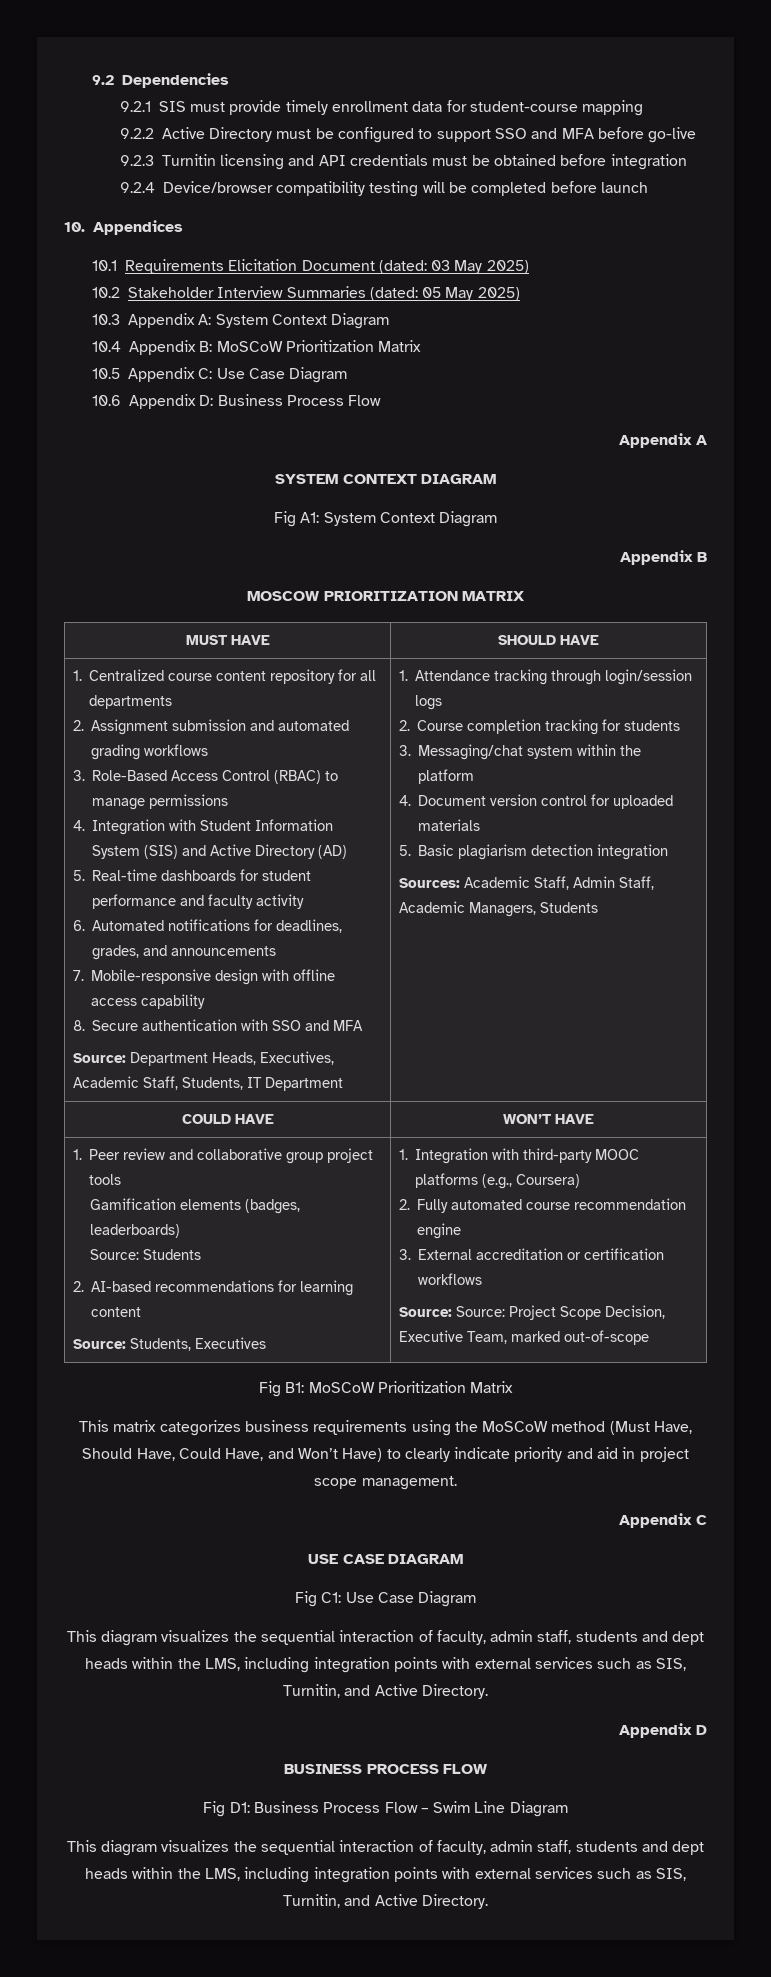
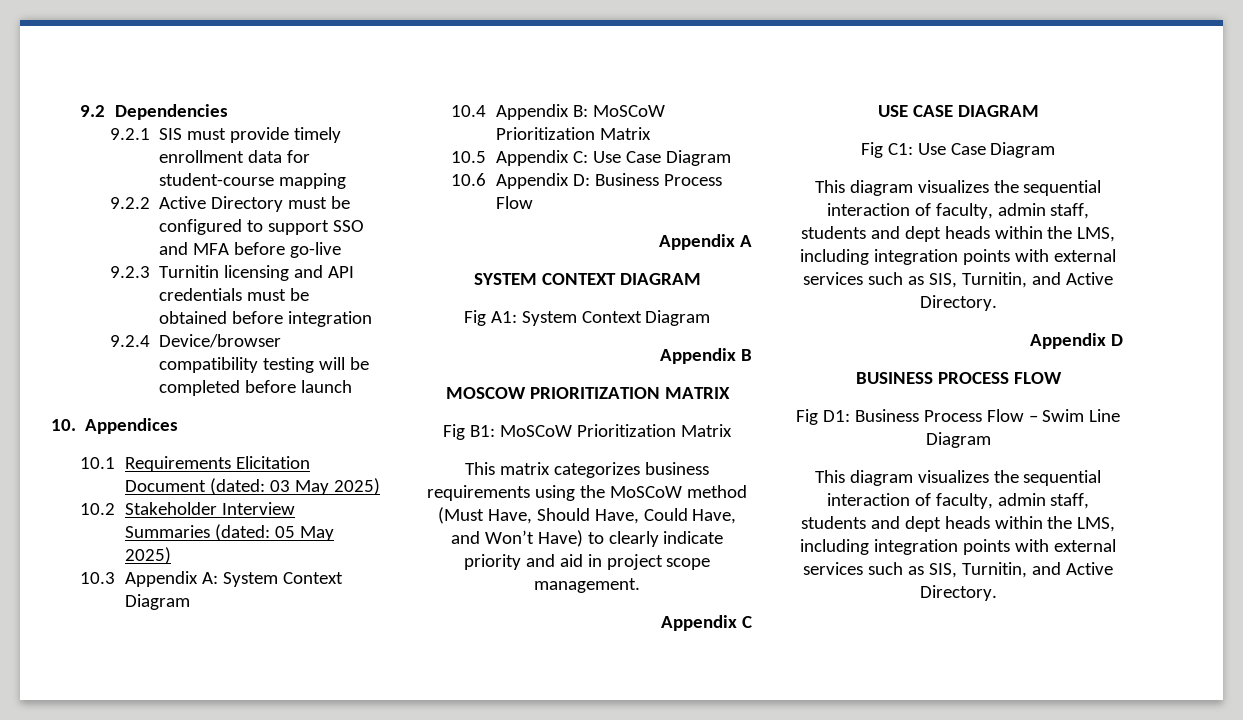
- MUST HAVE | SHOULD HAVE
- 1. Centralized course content repository for all departments
- 2. Assignment submission and automated grading workflows
- 3. Role-Based Access Control (RBAC) to manage permissions
- 4. Integration with Student Information System (SIS) and Active Directory (AD)
- 5. Real-time dashboards for student performance and faculty activity
- 6. Automated notifications for deadlines, grades, and announcements
- 7. Mobile-responsive design with offline access capability
- 8. Secure authentication with SSO and MFA
- Source: Department Heads, Executives, Academic Staff, Students, IT Department | 1. Attendance tracking through login/session logs
- 2. Course completion tracking for students
- 3. Messaging/chat system within the platform
- 4. Document version control for uploaded materials
- 5. Basic plagiarism detection integration
- Sources: Academic Staff, Admin Staff, Academic Managers, Students
- COULD HAVE | WON’T HAVE
- 1. Peer review and collaborative group project tools
- Gamification elements (badges, leaderboards)
- Source: Students
- 2. AI-based recommendations for learning content
- Source: Students, Executives | 1. Integration with third-party MOOC platforms (e.g., Coursera)
- 2. Fully automated course recommendation engine
- 3. External accreditation or certification workflows
- Source: Source: Project Scope Decision, Executive Team, marked out-of-scope

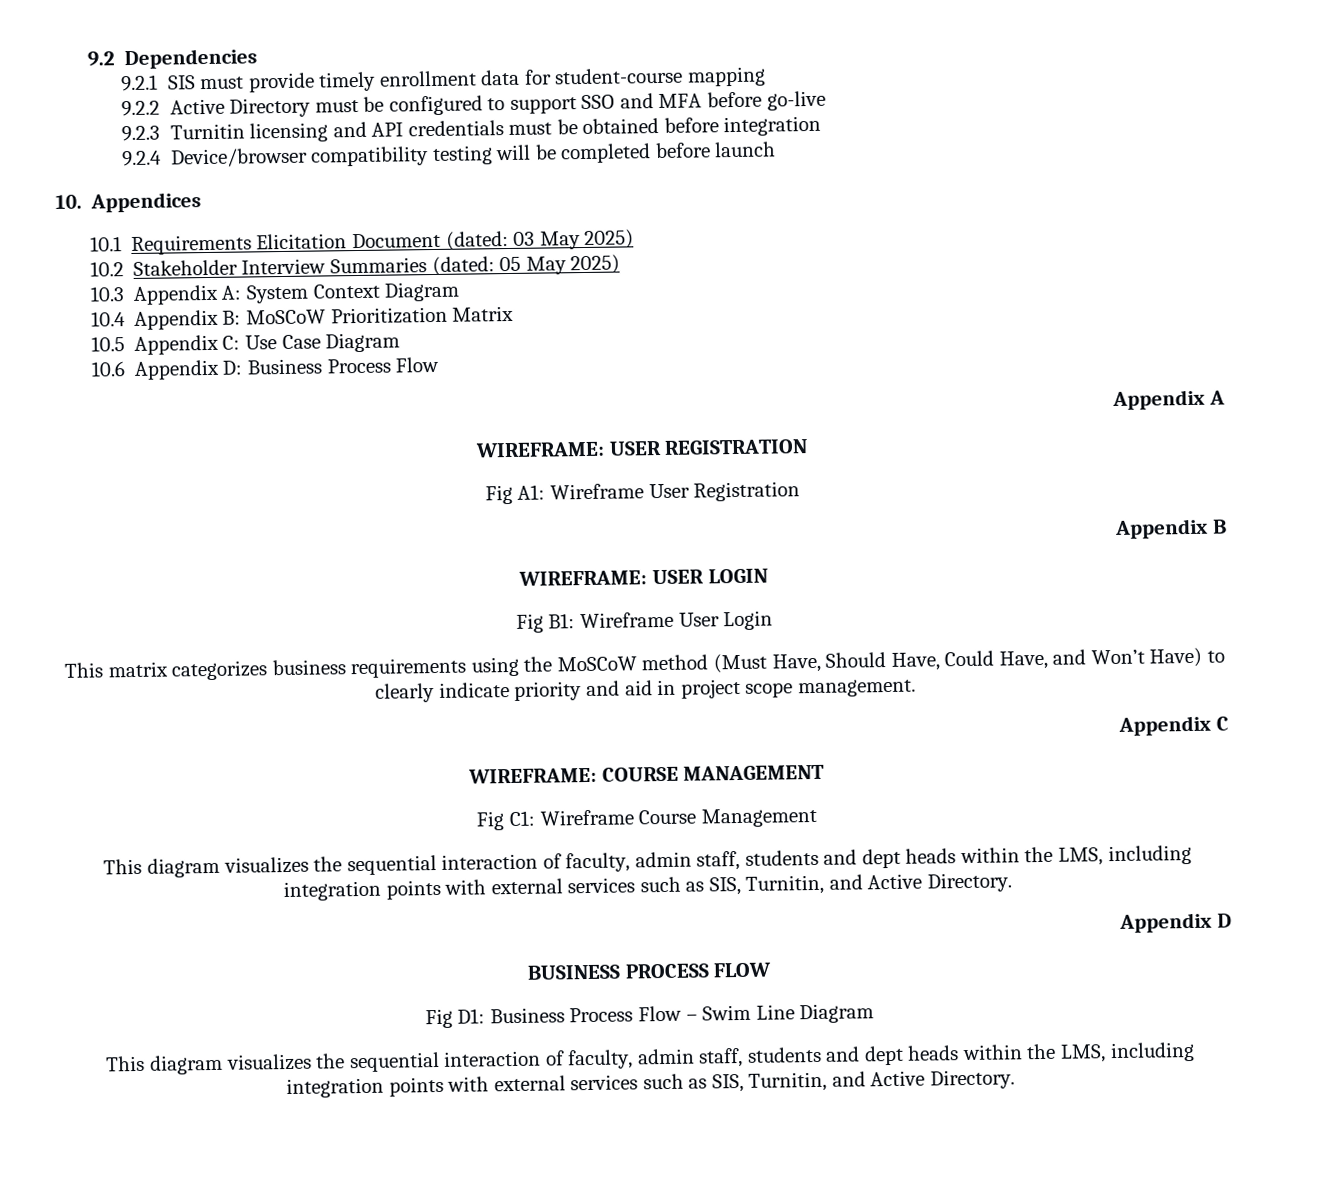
- SYSTEM CONTEXT DIAGRAM
+ WIREFRAME: USER REGISTRATION
- Fig A1: System Context Diagram
+ Fig A1: Wireframe User Registration
- MOSCOW PRIORITIZATION MATRIX
+ WIREFRAME: USER LOGIN
- Fig B1: MoSCoW Prioritization Matrix
+ Fig B1: Wireframe User Login
- USE CASE DIAGRAM
+ WIREFRAME: COURSE MANAGEMENT
- Fig C1: Use Case Diagram
+ Fig C1: Wireframe Course Management

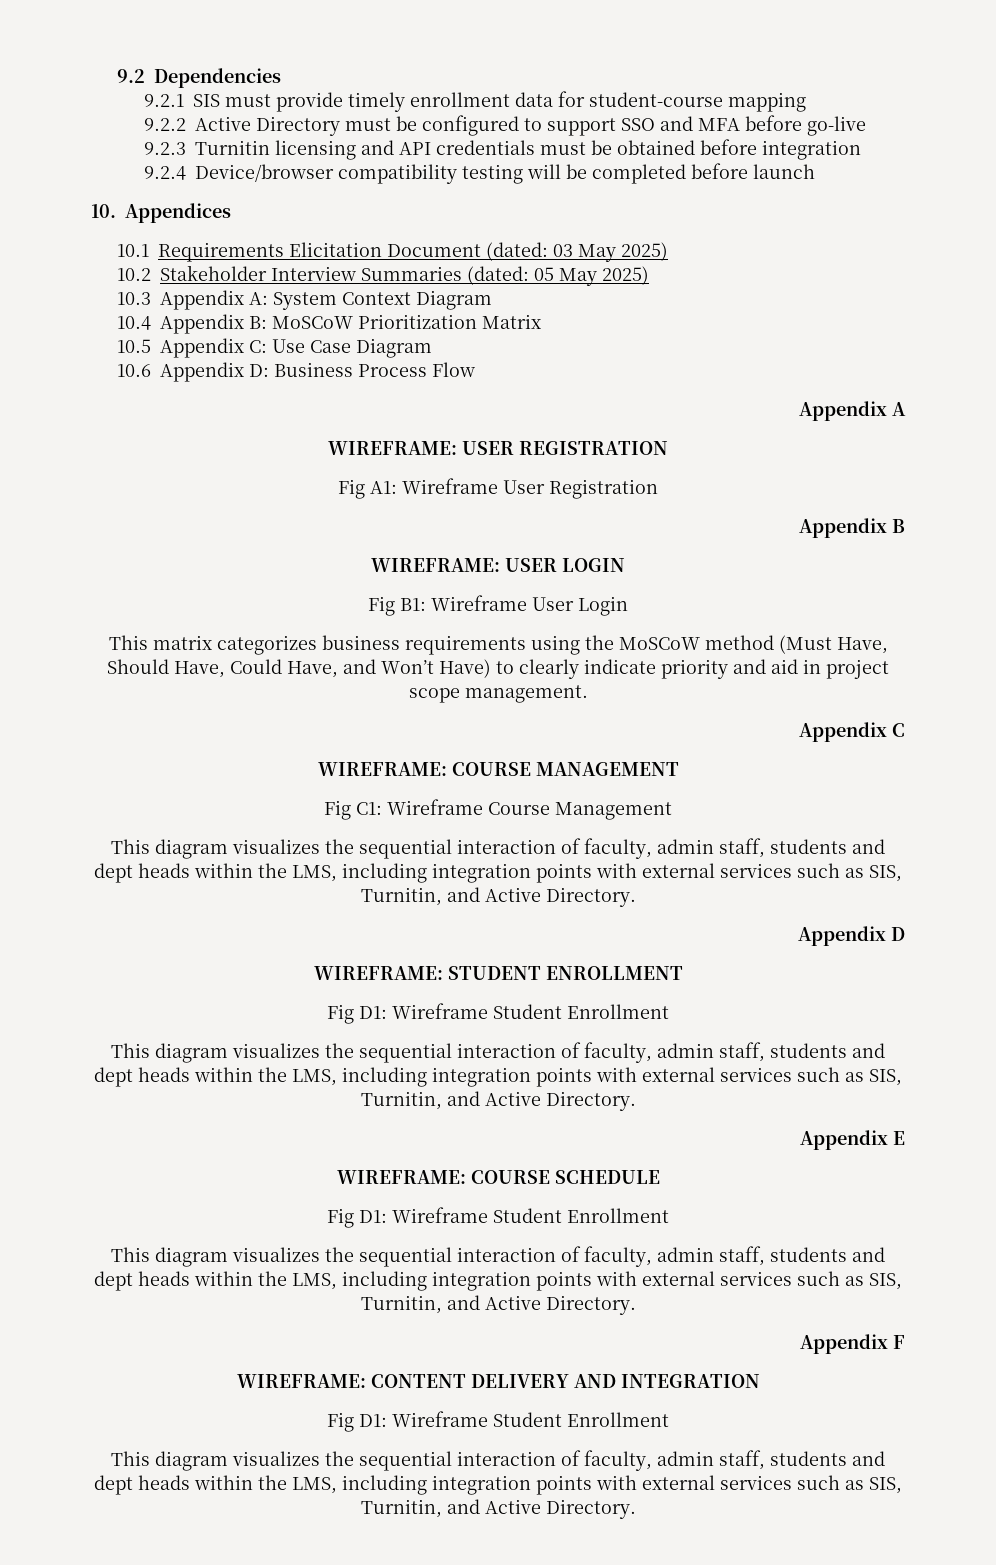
- BUSINESS PROCESS FLOW
- Fig D1: Business Process Flow – Swim Line Diagram
+ WIREFRAME: STUDENT ENROLLMENT
+ Fig D1: Wireframe Student Enrollment
+ Appendix E
+ WIREFRAME: COURSE SCHEDULE
+ Fig D1: Wireframe Student Enrollment
+ This diagram visualizes the sequential interaction of faculty, admin staff, students and dept heads within the LMS, including integration points with external services such as SIS, Turnitin, and Active Directory.
+ Appendix F
+ WIREFRAME: CONTENT DELIVERY AND INTEGRATION
+ Fig D1: Wireframe Student Enrollment
+ This diagram visualizes the sequential interaction of faculty, admin staff, students and dept heads within the LMS, including integration points with external services such as SIS, Turnitin, and Active Directory.

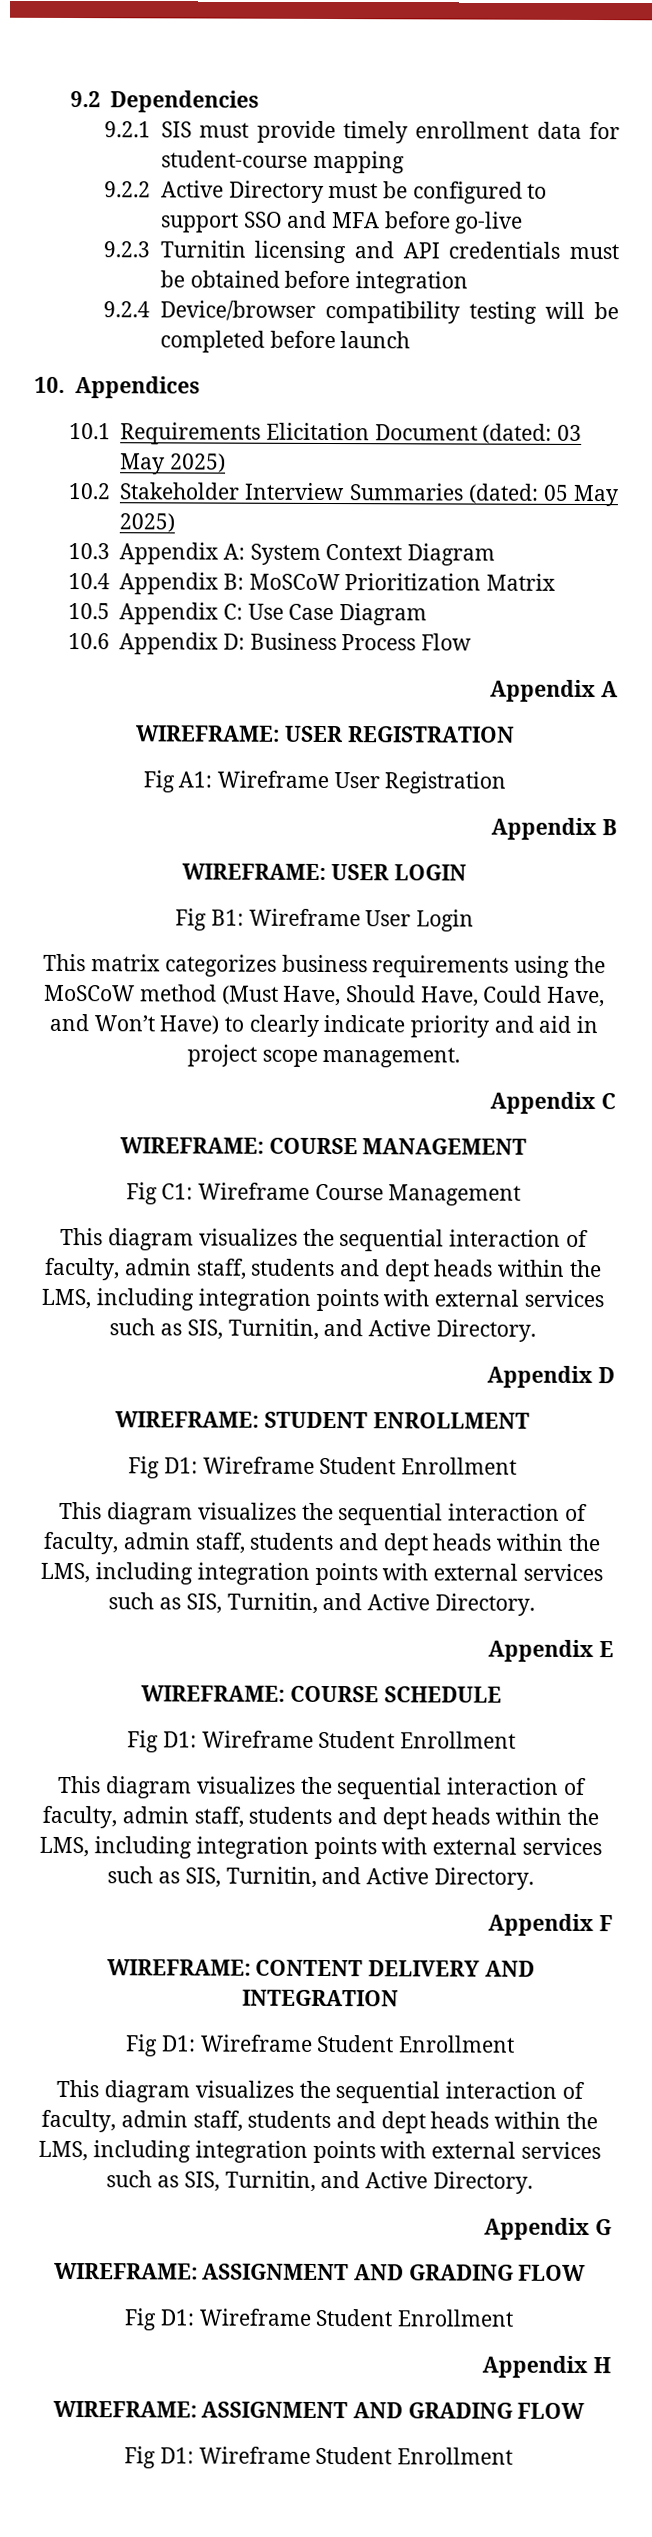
+ Appendix G
+ WIREFRAME: ASSIGNMENT AND GRADING FLOW
+ Fig D1: Wireframe Student Enrollment
+ Appendix H
+ WIREFRAME: ASSIGNMENT AND GRADING FLOW
+ Fig D1: Wireframe Student Enrollment

